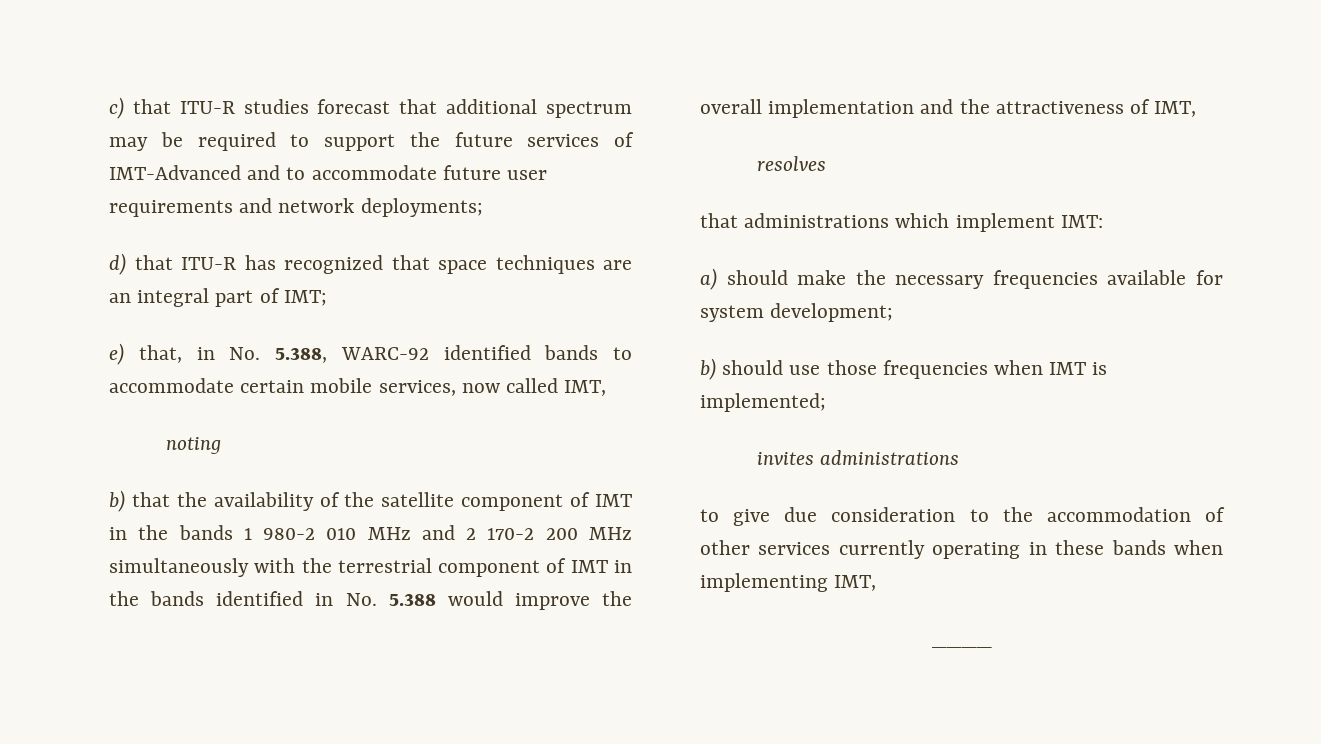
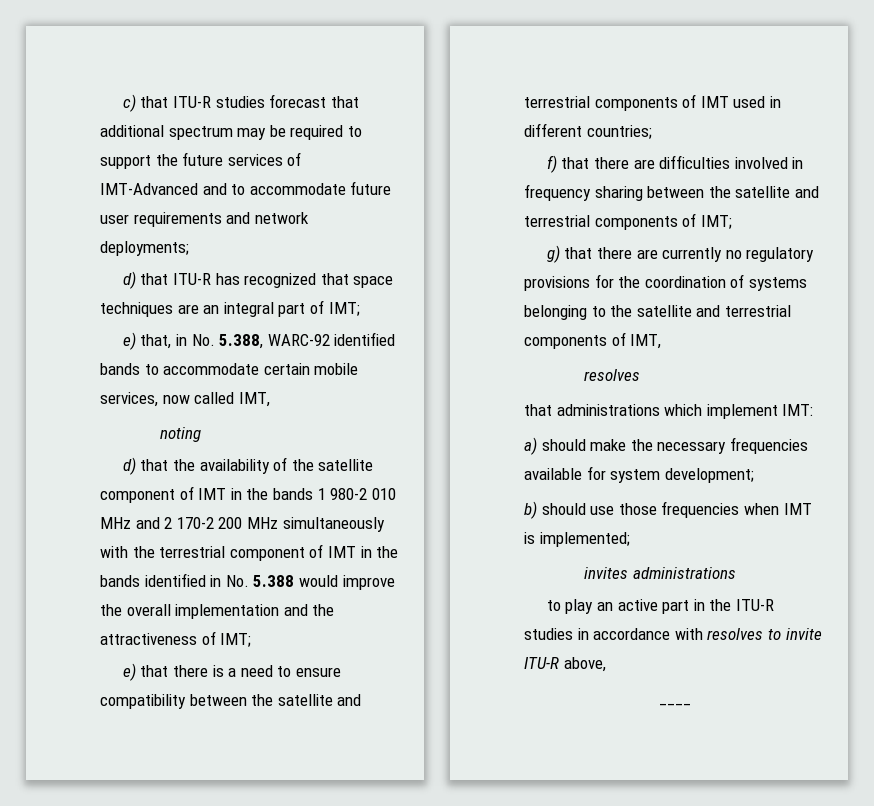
- b) that the availability of the satellite component of IMT in the bands 1 980-2 010 MHz and 2 170-2 200 MHz simultaneously with the terrestrial component of IMT in the bands identified in No. 5.388 would improve the overall implementation and the attractiveness of IMT,
+ d) that the availability of the satellite component of IMT in the bands 1 980-2 010 MHz and 2 170-2 200 MHz simultaneously with the terrestrial component of IMT in the bands identified in No. 5.388 would improve the overall implementation and the attractiveness of IMT;
+ e) that there is a need to ensure compatibility between the satellite and terrestrial components of IMT used in different countries;
+ f) that there are difficulties involved in frequency sharing between the satellite and terrestrial components of IMT;
+ g) that there are currently no regulatory provisions for the coordination of systems belonging to the satellite and terrestrial components of IMT,
- to give due consideration to the accommodation of other services currently operating in these bands when implementing IMT,
+ to play an active part in the ITU-R studies in accordance with resolves to invite ITU-R above,

